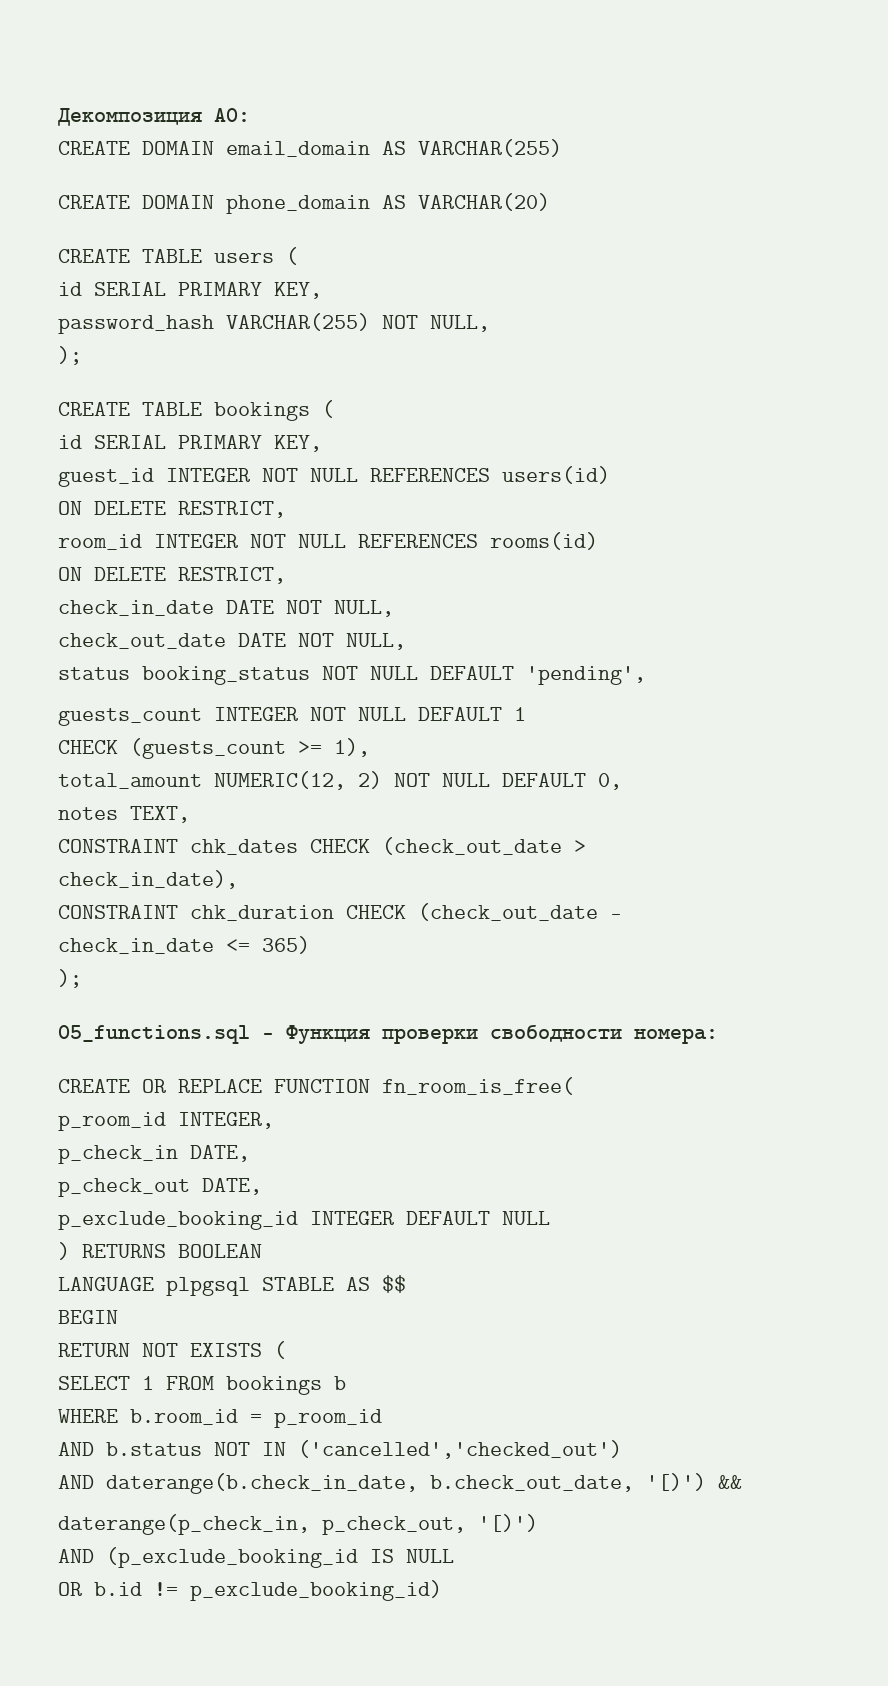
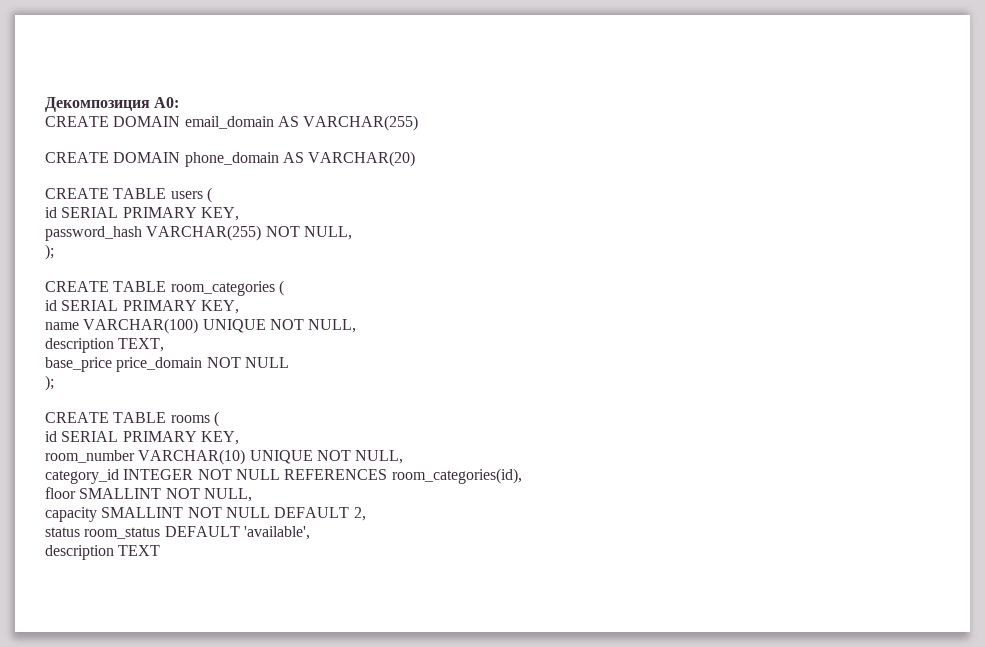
- CREATE TABLE bookings (
+ CREATE TABLE room_categories (
  id SERIAL PRIMARY KEY,
- guest_id INTEGER NOT NULL REFERENCES users(id)
- ON DELETE RESTRICT,
- room_id INTEGER NOT NULL REFERENCES rooms(id)
- ON DELETE RESTRICT,
- check_in_date DATE NOT NULL,
- check_out_date DATE NOT NULL,
- status booking_status NOT NULL DEFAULT 'pending',
- guests_count INTEGER NOT NULL DEFAULT 1
- CHECK (guests_count >= 1),
- total_amount NUMERIC(12, 2) NOT NULL DEFAULT 0,
- notes TEXT,
- CONSTRAINT chk_dates CHECK (check_out_date > check_in_date),
- CONSTRAINT chk_duration CHECK (check_out_date - check_in_date <= 365)
+ name VARCHAR(100) UNIQUE NOT NULL,
+ description TEXT,
+ base_price price_domain NOT NULL
  );
- 05_functions.sql — Функция проверки свободности номера:
- CREATE OR REPLACE FUNCTION fn_room_is_free(
- p_room_id INTEGER,
- p_check_in DATE,
- p_check_out DATE,
- p_exclude_booking_id INTEGER DEFAULT NULL
- ) RETURNS BOOLEAN
- LANGUAGE plpgsql STABLE AS $$
- BEGIN
- RETURN NOT EXISTS (
- SELECT 1 FROM bookings b
- WHERE b.room_id = p_room_id
- AND b.status NOT IN ('cancelled','checked_out')
- AND daterange(b.check_in_date, b.check_out_date, '[)') &&
- daterange(p_check_in, p_check_out, '[)')
- AND (p_exclude_booking_id IS NULL
- OR b.id != p_exclude_booking_id)
+ CREATE TABLE rooms (
+ id SERIAL PRIMARY KEY,
+ room_number VARCHAR(10) UNIQUE NOT NULL,
+ category_id INTEGER NOT NULL REFERENCES room_categories(id),
+ floor SMALLINT NOT NULL,
+ capacity SMALLINT NOT NULL DEFAULT 2,
+ status room_status DEFAULT 'available',
+ description TEXT

